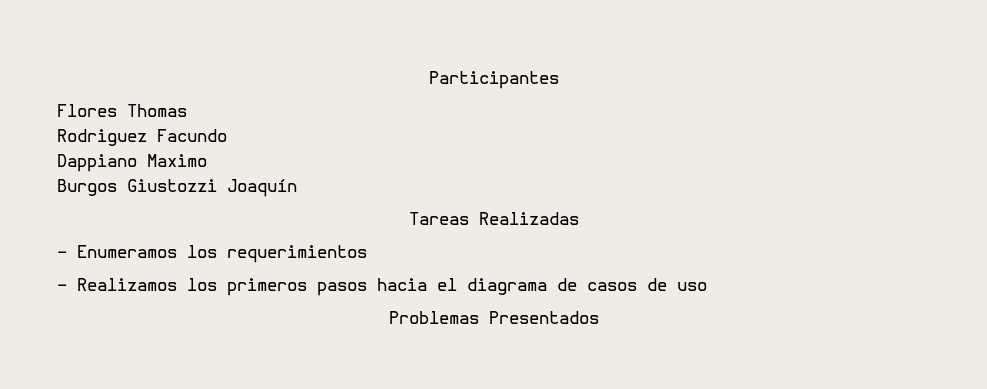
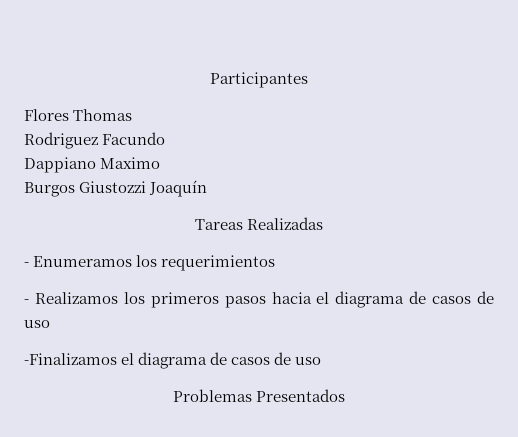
+ -Finalizamos el diagrama de casos de uso

